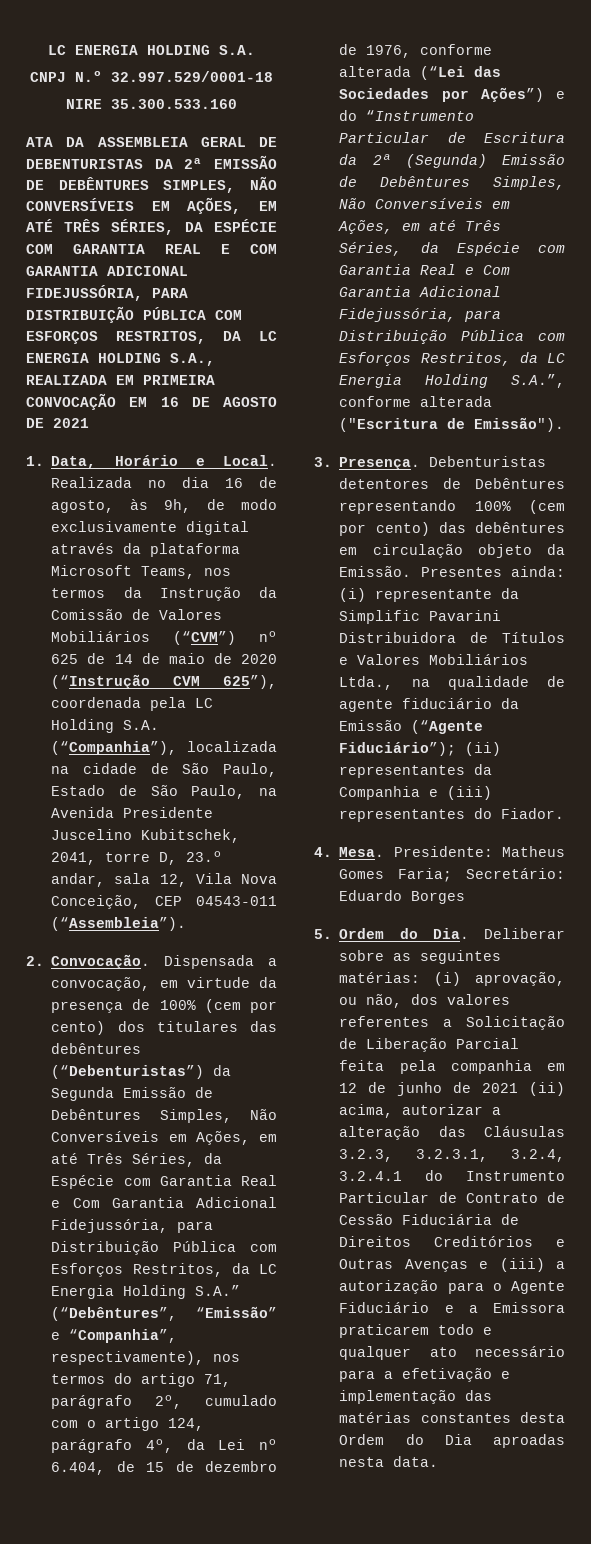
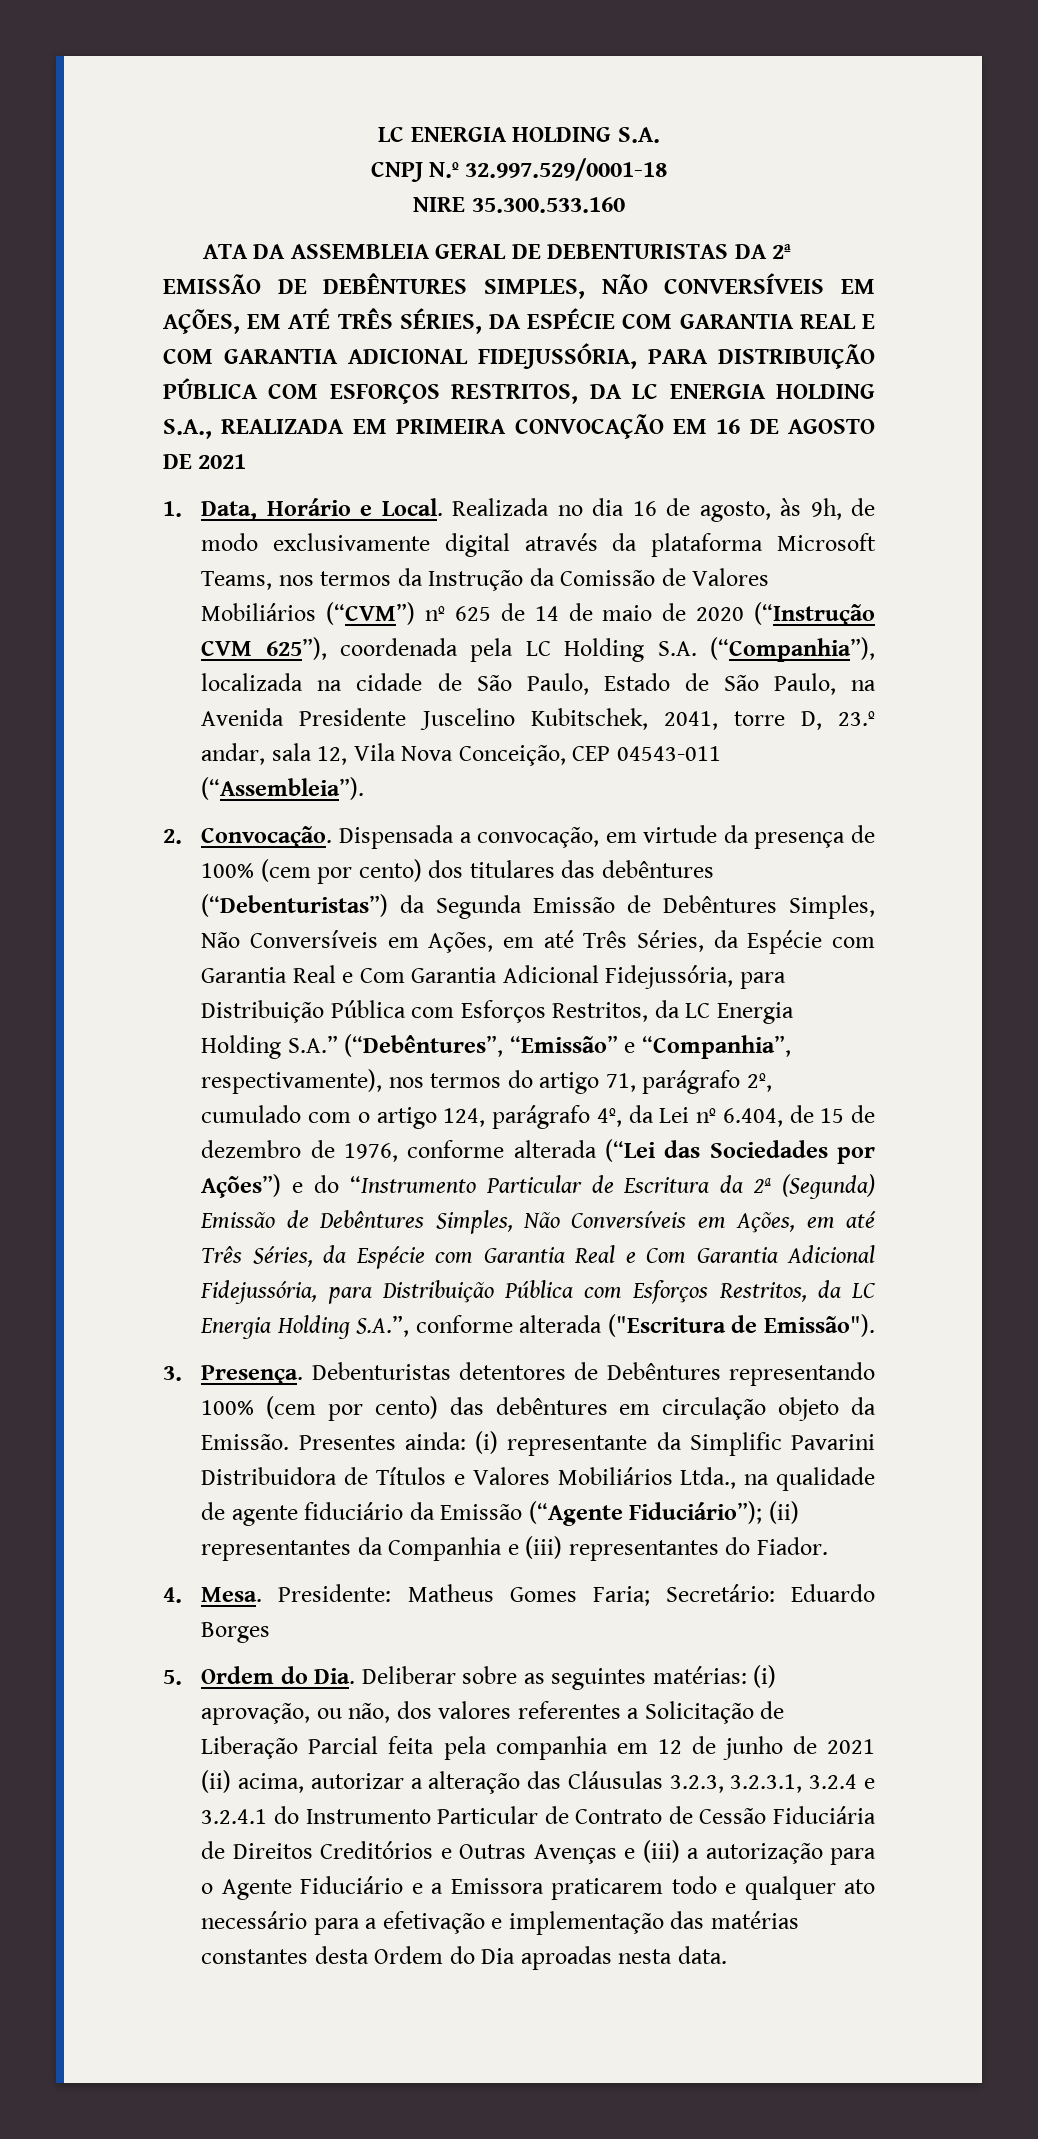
- (i) aprovação, ou não, dos valores referentes a Solicitação de Liberação Parcial feita pela companhia em 12 de junho de 2021 (ii) acima, autorizar a alteração das Cláusulas 3.2.3, 3.2.3.1, 3.2.4, 3.2.4.1 do Instrumento Particular de Contrato de Cessão Fiduciária de Direitos Creditórios e Outras Avenças e (iii) a autorização para o Agente Fiduciário e a Emissora praticarem todo e qualquer ato necessário para a efetivação e implementação das matérias constantes desta Ordem do Dia aproadas nesta data.
+ (i) aprovação, ou não, dos valores referentes a Solicitação de Liberação Parcial feita pela companhia em 12 de junho de 2021 (ii) acima, autorizar a alteração das Cláusulas 3.2.3, 3.2.3.1, 3.2.4 e 3.2.4.1 do Instrumento Particular de Contrato de Cessão Fiduciária de Direitos Creditórios e Outras Avenças e (iii) a autorização para o Agente Fiduciário e a Emissora praticarem todo e qualquer ato necessário para a efetivação e implementação das matérias constantes desta Ordem do Dia aproadas nesta data.

